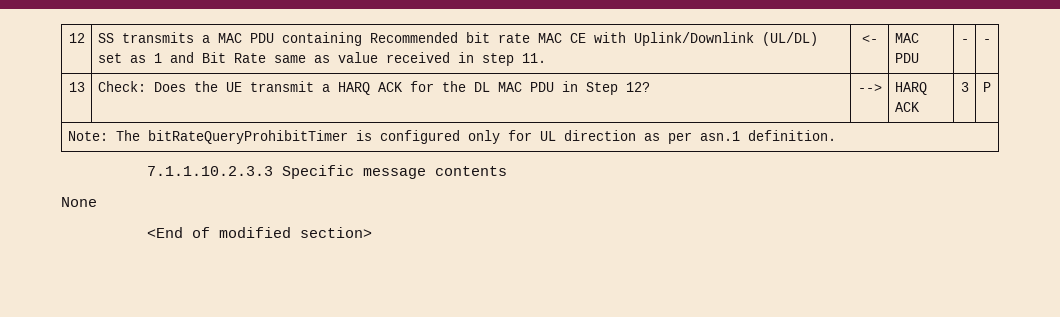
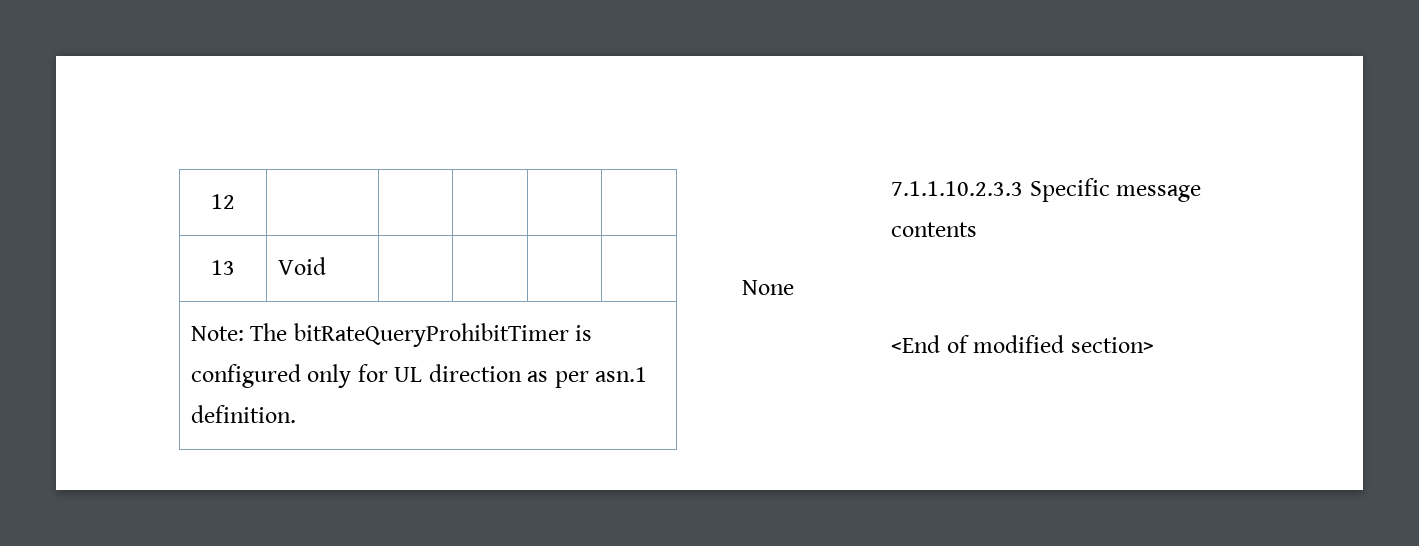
- 12 | SS transmits a MAC PDU containing Recommended bit rate MAC CE with Uplink/Downlink (UL/DL) set as 1 and Bit Rate same as value received in step 11. | <- | MAC PDU | - | -
- 13 | Check: Does the UE transmit a HARQ ACK for the DL MAC PDU in Step 12? | --> | HARQ ACK | 3 | P
+ 12 | | | | |
+ 13 | Void | | | |

